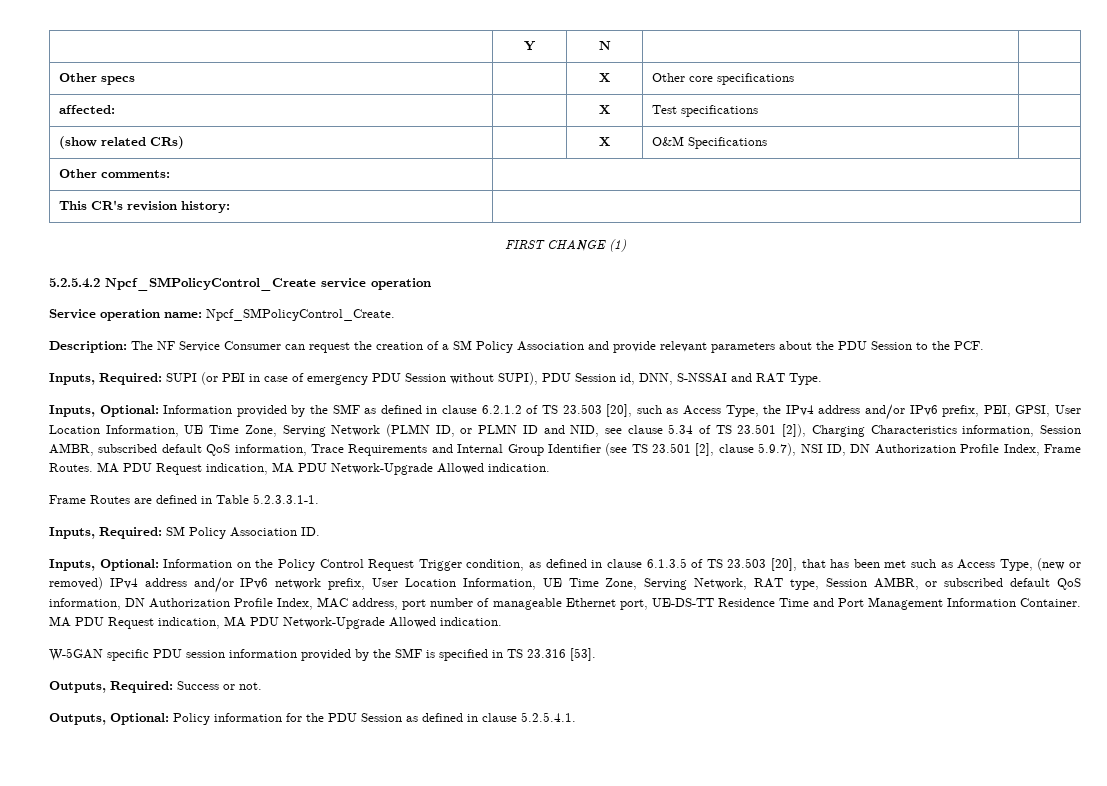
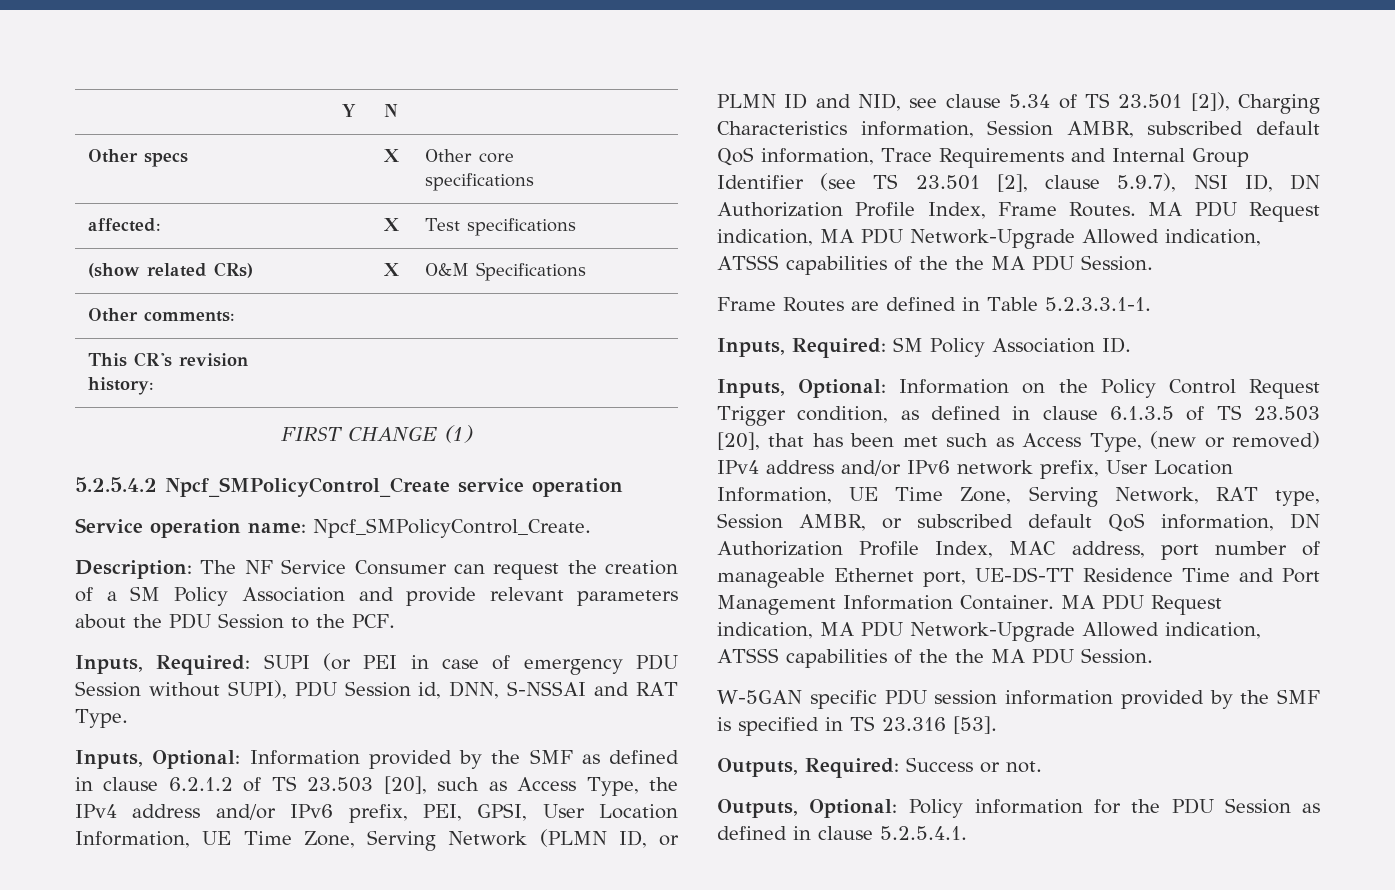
- Information provided by the SMF as defined in clause 6.2.1.2 of TS 23.503 [20], such as Access Type, the IPv4 address and/or IPv6 prefix, PEI, GPSI, User Location Information, UE Time Zone, Serving Network (PLMN ID, or PLMN ID and NID, see clause 5.34 of TS 23.501 [2]), Charging Characteristics information, Session AMBR, subscribed default QoS information, Trace Requirements and Internal Group Identifier (see TS 23.501 [2], clause 5.9.7), NSI ID, DN Authorization Profile Index, Frame Routes. MA PDU Request indication, MA PDU Network-Upgrade Allowed indication.
+ Information provided by the SMF as defined in clause 6.2.1.2 of TS 23.503 [20], such as Access Type, the IPv4 address and/or IPv6 prefix, PEI, GPSI, User Location Information, UE Time Zone, Serving Network (PLMN ID, or PLMN ID and NID, see clause 5.34 of TS 23.501 [2]), Charging Characteristics information, Session AMBR, subscribed default QoS information, Trace Requirements and Internal Group Identifier (see TS 23.501 [2], clause 5.9.7), NSI ID, DN Authorization Profile Index, Frame Routes. MA PDU Request indication, MA PDU Network-Upgrade Allowed indication, ATSSS capabilities of the the MA PDU Session.
- Information on the Policy Control Request Trigger condition, as defined in clause 6.1.3.5 of TS 23.503 [20], that has been met such as Access Type, (new or removed) IPv4 address and/or IPv6 network prefix, User Location Information, UE Time Zone, Serving Network, RAT type, Session AMBR, or subscribed default QoS information, DN Authorization Profile Index, MAC address, port number of manageable Ethernet port, UE-DS-TT Residence Time and Port Management Information Container. MA PDU Request indication, MA PDU Network-Upgrade Allowed indication.
+ Information on the Policy Control Request Trigger condition, as defined in clause 6.1.3.5 of TS 23.503 [20], that has been met such as Access Type, (new or removed) IPv4 address and/or IPv6 network prefix, User Location Information, UE Time Zone, Serving Network, RAT type, Session AMBR, or subscribed default QoS information, DN Authorization Profile Index, MAC address, port number of manageable Ethernet port, UE-DS-TT Residence Time and Port Management Information Container. MA PDU Request indication, MA PDU Network-Upgrade Allowed indication, ATSSS capabilities of the the MA PDU Session.

